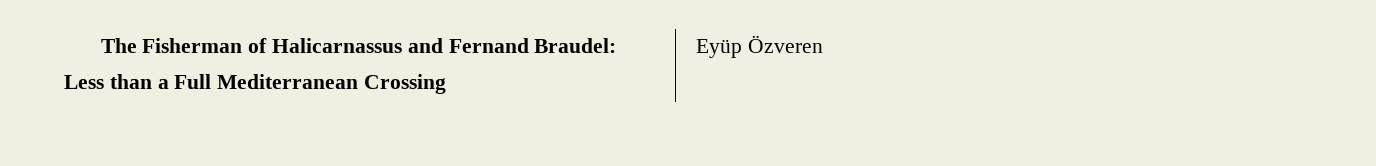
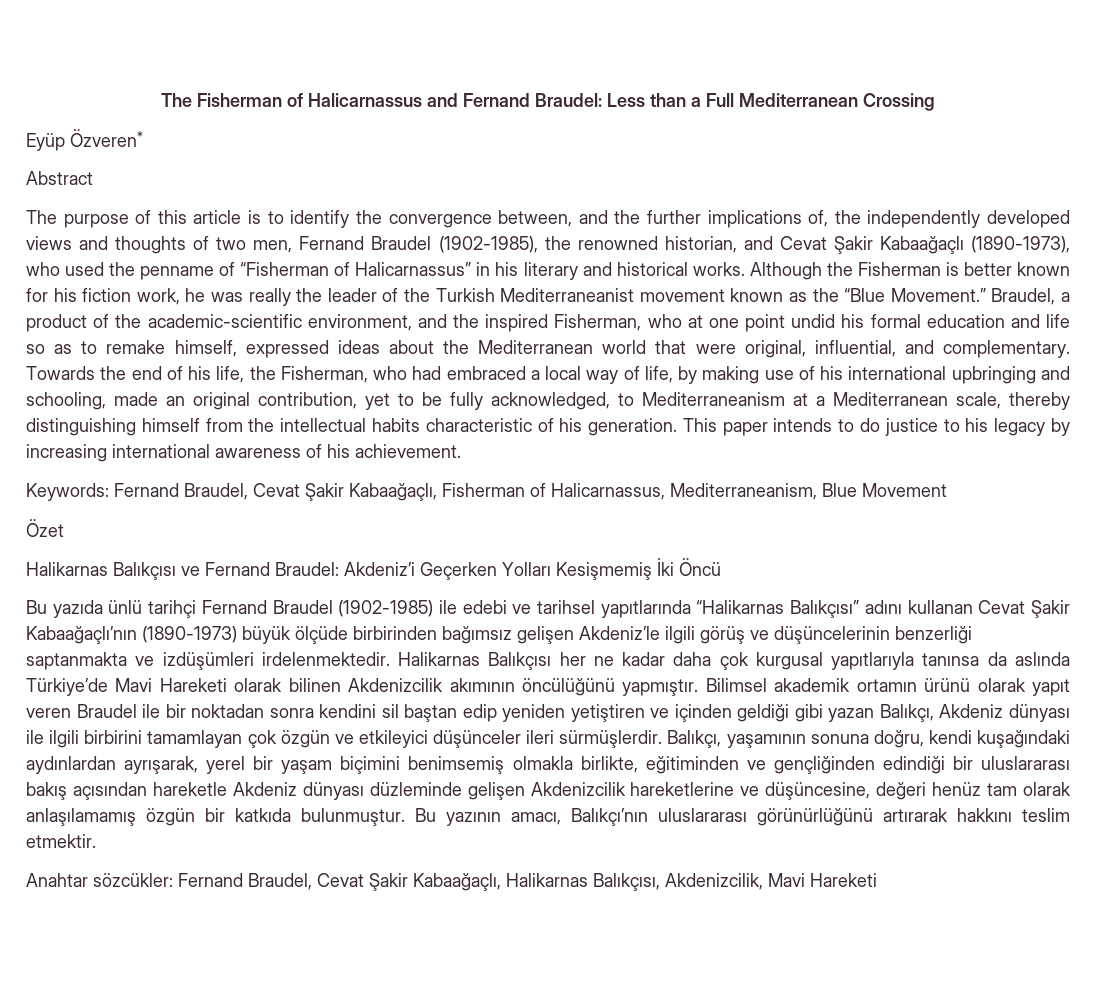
- The Fisherman of Halicarnassus and Fernand Braudel:
- Less than a Full Mediterranean Crossing
+ The Fisherman of Halicarnassus and Fernand Braudel: Less than a Full Mediterranean Crossing
- Eyüp Özveren
+ Eyüp Özveren*
+ Abstract
+ The purpose of this article is to identify the convergence between, and the further implications of, the independently developed views and thoughts of two men, Fernand Braudel (1902-1985), the renowned historian, and Cevat Şakir Kabaağaçlı (1890-1973), who used the penname of “Fisherman of Halicarnassus” in his literary and historical works. Although the Fisherman is better known for his fiction work, he was really the leader of the Turkish Mediterraneanist movement known as the “Blue Movement.” Braudel, a product of the academic-scientific environment, and the inspired Fisherman, who at one point undid his formal education and life so as to remake himself, expressed ideas about the Mediterranean world that were original, influential, and complementary. Towards the end of his life, the Fisherman, who had embraced a local way of life, by making use of his international upbringing and schooling, made an original contribution, yet to be fully acknowledged, to Mediterraneanism at a Mediterranean scale, thereby distinguishing himself from the intellectual habits characteristic of his generation. This paper intends to do justice to his legacy by increasing international awareness of his achievement.
+ Keywords: Fernand Braudel, Cevat Şakir Kabaağaçlı, Fisherman of Halicarnassus, Mediterraneanism, Blue Movement
+ Özet
+ Halikarnas Balıkçısı ve Fernand Braudel: Akdeniz’i Geçerken Yolları Kesişmemiş İki Öncü
+ Bu yazıda ünlü tarihçi Fernand Braudel (1902-1985) ile edebi ve tarihsel yapıtlarında “Halikarnas Balıkçısı” adını kullanan Cevat Şakir Kabaağaçlı’nın (1890-1973) büyük ölçüde birbirinden bağımsız gelişen Akdeniz’le ilgili görüş ve düşüncelerinin benzerliği saptanmakta ve izdüşümleri irdelenmektedir. Halikarnas Balıkçısı her ne kadar daha çok kurgusal yapıtlarıyla tanınsa da aslında Türkiye’de Mavi Hareketi olarak bilinen Akdenizcilik akımının öncülüğünü yapmıştır. Bilimsel akademik ortamın ürünü olarak yapıt veren Braudel ile bir noktadan sonra kendini sil baştan edip yeniden yetiştiren ve içinden geldiği gibi yazan Balıkçı, Akdeniz dünyası ile ilgili birbirini tamamlayan çok özgün ve etkileyici düşünceler ileri sürmüşlerdir. Balıkçı, yaşamının sonuna doğru, kendi kuşağındaki aydınlardan ayrışarak, yerel bir yaşam biçimini benimsemiş olmakla birlikte, eğitiminden ve gençliğinden edindiği bir uluslararası bakış açısından hareketle Akdeniz dünyası düzleminde gelişen Akdenizcilik hareketlerine ve düşüncesine, değeri henüz tam olarak anlaşılamamış özgün bir katkıda bulunmuştur. Bu yazının amacı, Balıkçı’nın uluslararası görünürlüğünü artırarak hakkını teslim etmektir.
+ Anahtar sözcükler: Fernand Braudel, Cevat Şakir Kabaağaçlı, Halikarnas Balıkçısı, Akdenizcilik, Mavi Hareketi

